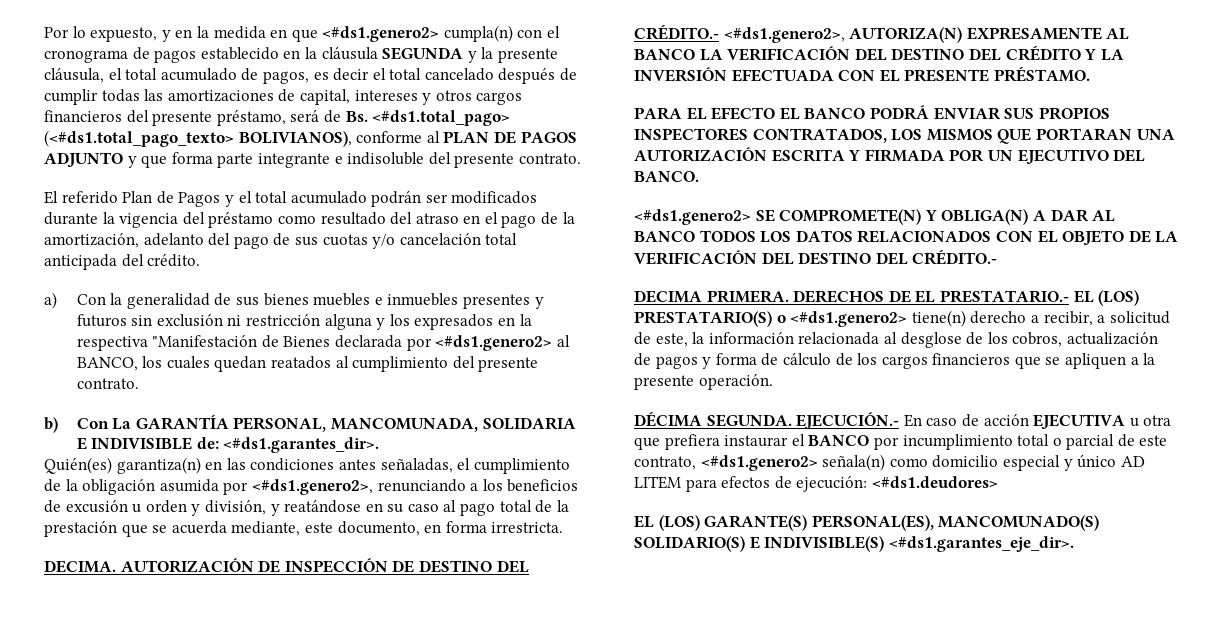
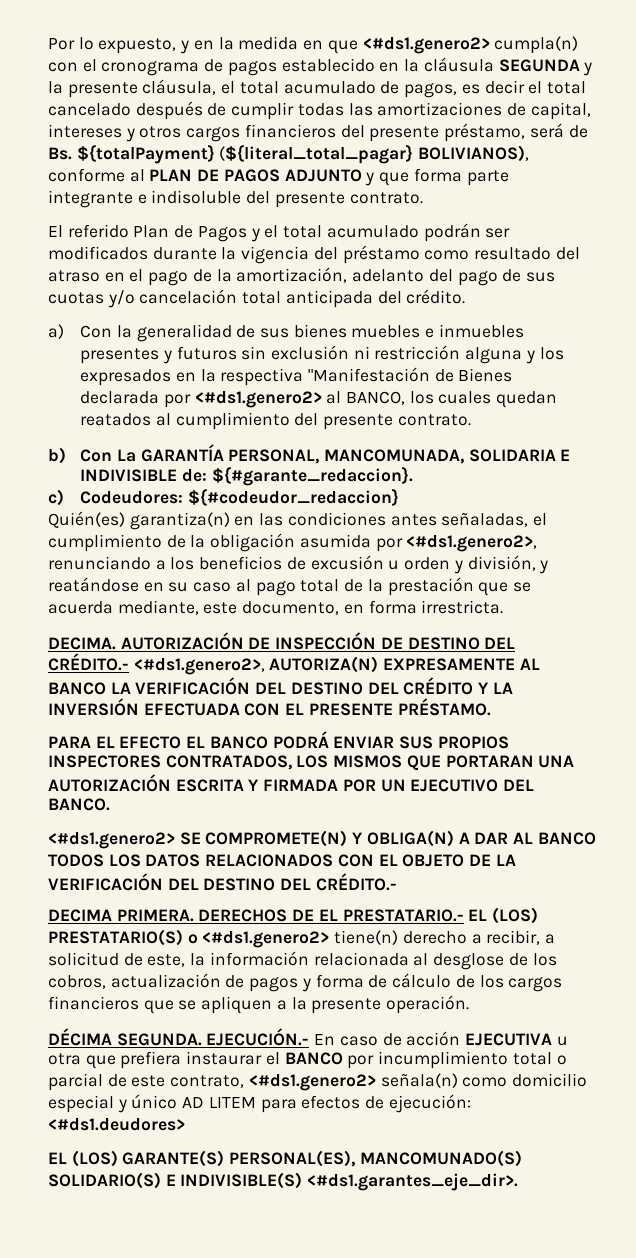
- Por lo expuesto, y en la medida en que <#ds1.genero2> cumpla(n) con el cronograma de pagos establecido en la cláusula SEGUNDA y la presente cláusula, el total acumulado de pagos, es decir el total cancelado después de cumplir todas las amortizaciones de capital, intereses y otros cargos financieros del presente préstamo, será de Bs. <#ds1.total_pago> (<#ds1.total_pago_texto> BOLIVIANOS), conforme al PLAN DE PAGOS ADJUNTO y que forma parte integrante e indisoluble del presente contrato.
+ Por lo expuesto, y en la medida en que <#ds1.genero2> cumpla(n) con el cronograma de pagos establecido en la cláusula SEGUNDA y la presente cláusula, el total acumulado de pagos, es decir el total cancelado después de cumplir todas las amortizaciones de capital, intereses y otros cargos financieros del presente préstamo, será de Bs. ${totalPayment} (${literal_total_pagar} BOLIVIANOS), conforme al PLAN DE PAGOS ADJUNTO y que forma parte integrante e indisoluble del presente contrato.
- b) Con La GARANTÍA PERSONAL, MANCOMUNADA, SOLIDARIA E INDIVISIBLE de: <#ds1.garantes_dir>.
+ b) Con La GARANTÍA PERSONAL, MANCOMUNADA, SOLIDARIA E INDIVISIBLE de: ${#garante_redaccion}.
+ c) Codeudores: ${#codeudor_redaccion}

